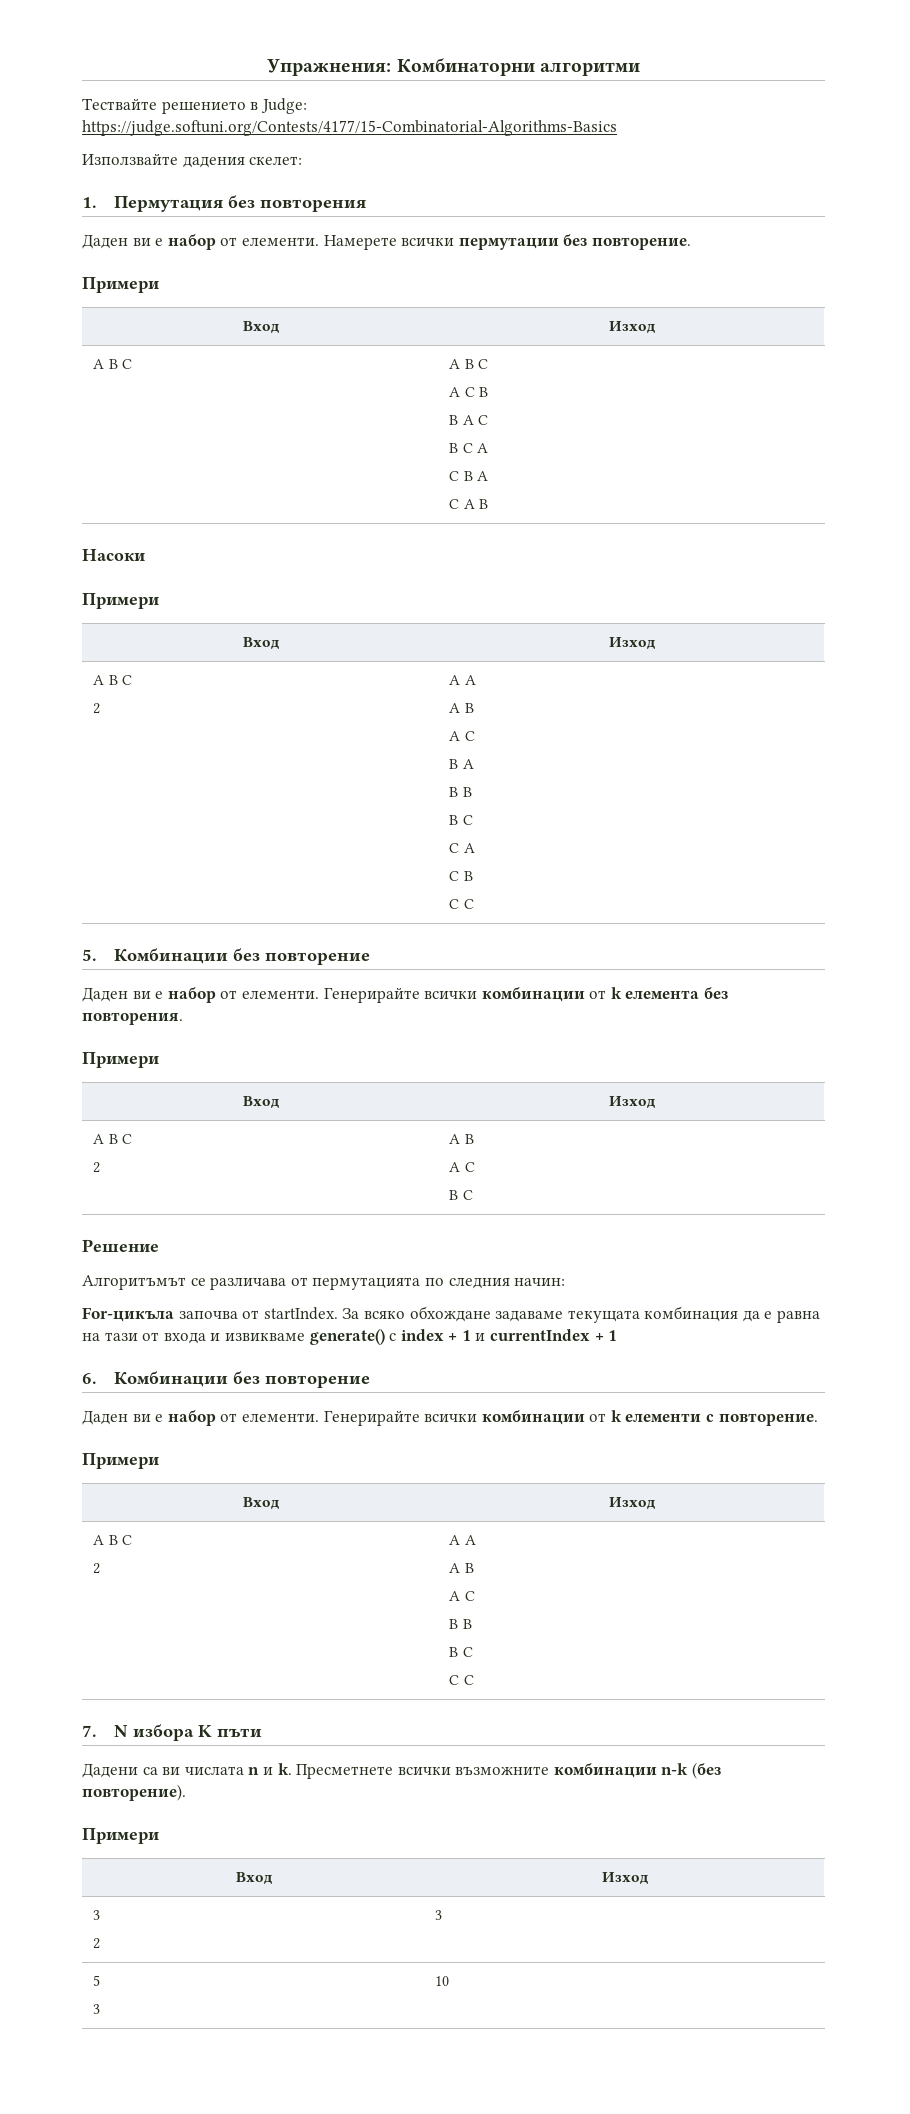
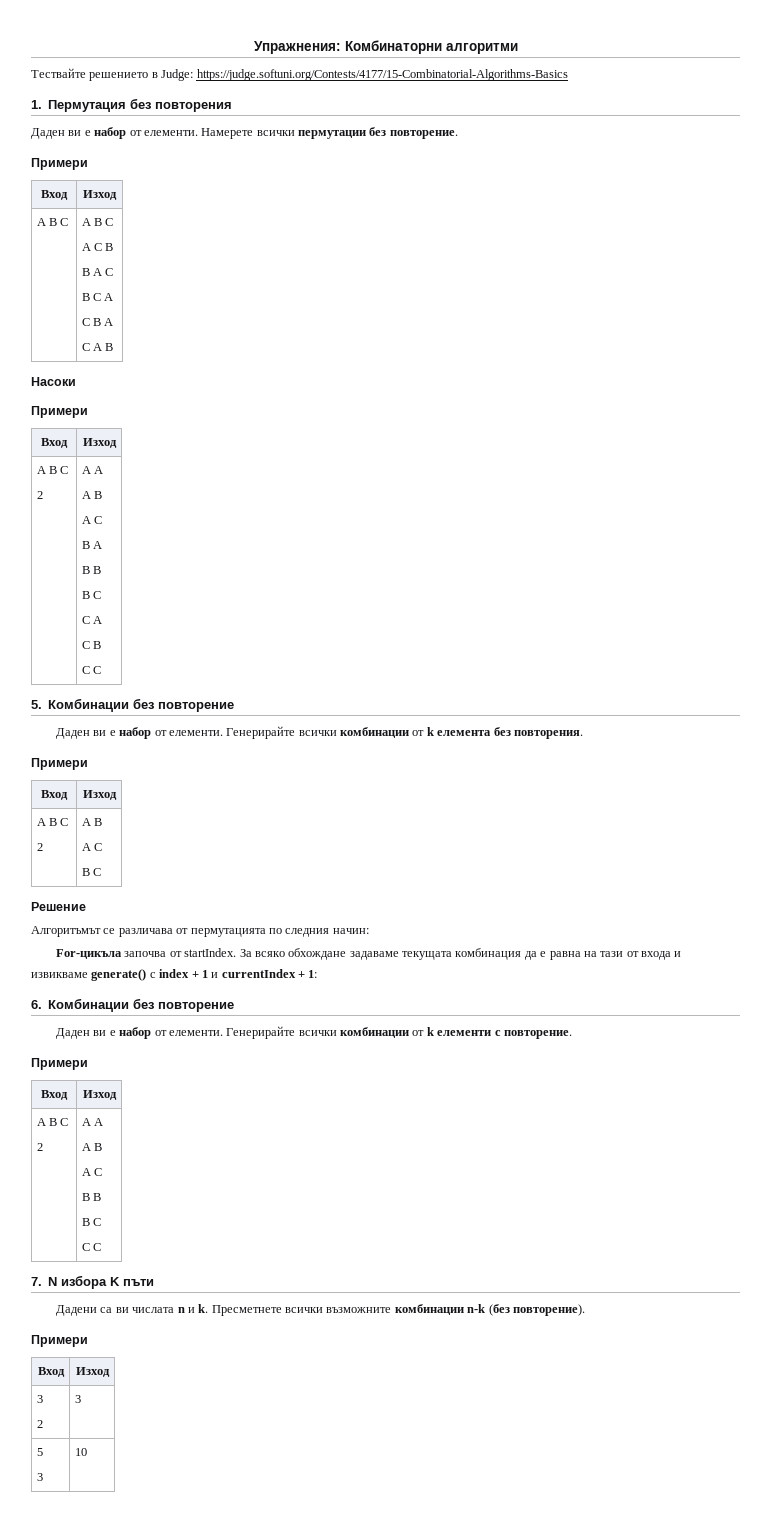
- Използвайте дадения скелет:
- За всяко обхождане задаваме текущата комбинация да е равна на тази от входа и извикваме generate() с index + 1 и currentIndex + 1
+ За всяко обхождане задаваме текущата комбинация да е равна на тази от входа и извикваме generate() с index + 1 и currentIndex + 1:

